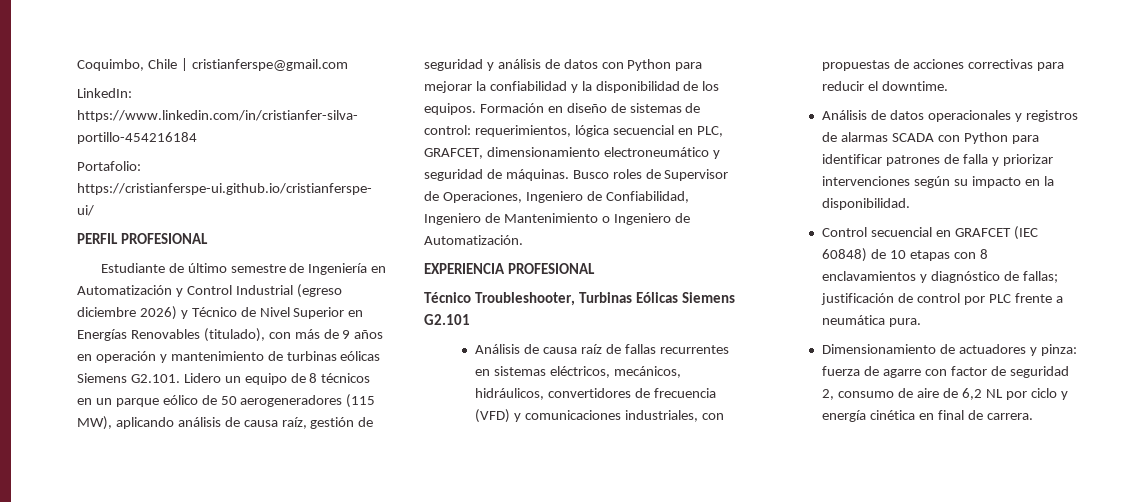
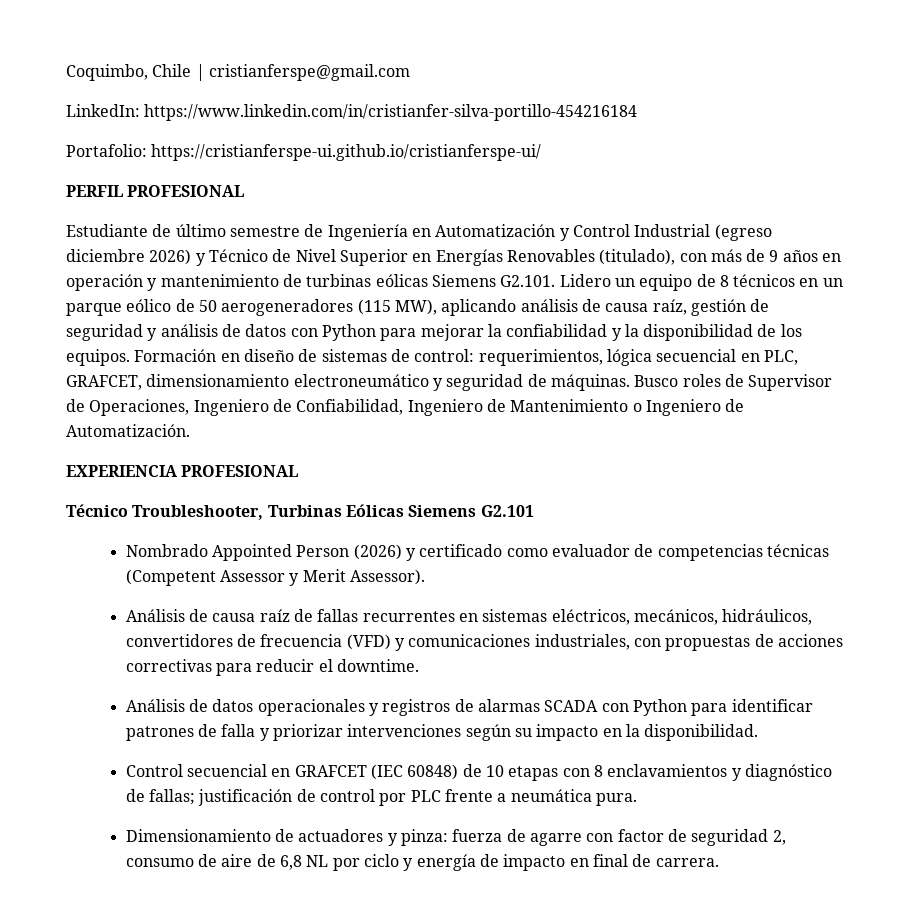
+ Nombrado Appointed Person (2026) y certificado como evaluador de competencias técnicas (Competent Assessor y Merit Assessor).
- Dimensionamiento de actuadores y pinza: fuerza de agarre con factor de seguridad 2, consumo de aire de 6,2 NL por ciclo y energía cinética en final de carrera.
+ Dimensionamiento de actuadores y pinza: fuerza de agarre con factor de seguridad 2, consumo de aire de 6,8 NL por ciclo y energía de impacto en final de carrera.

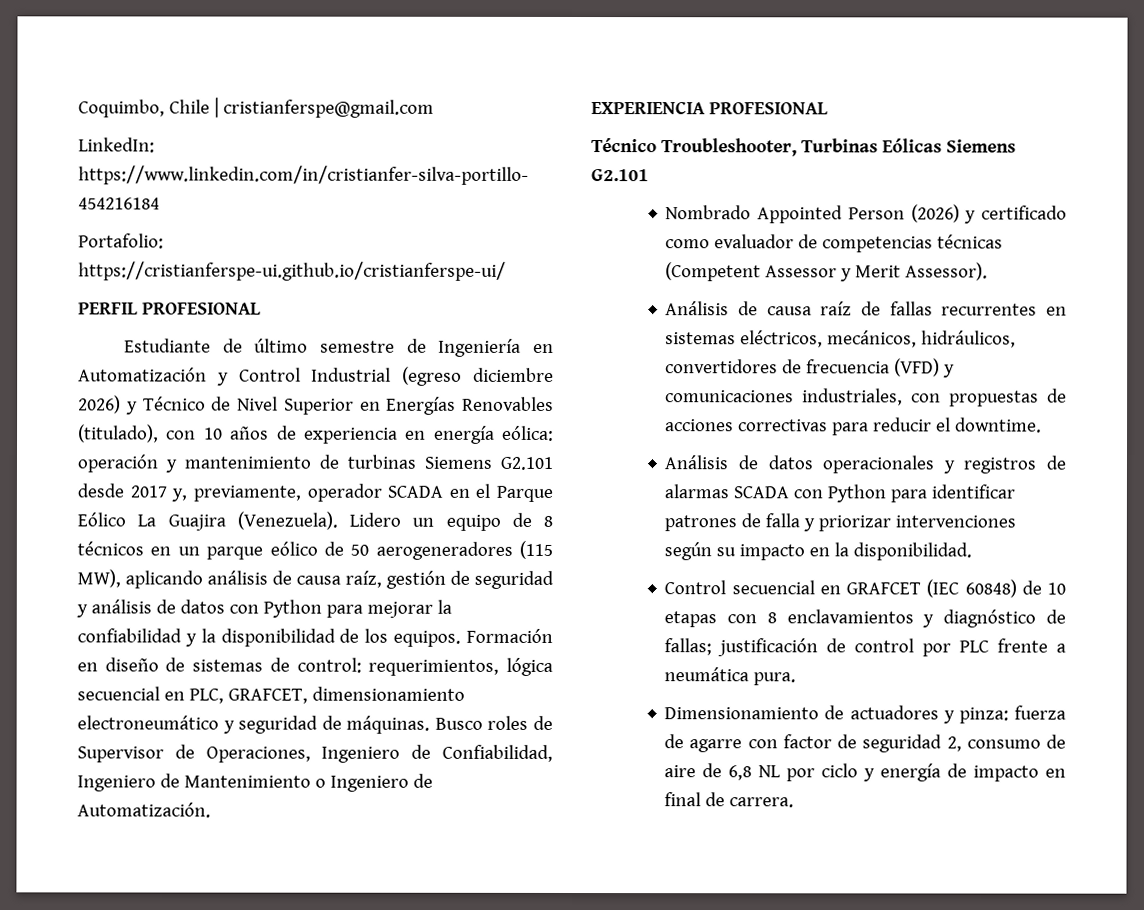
- Estudiante de último semestre de Ingeniería en Automatización y Control Industrial (egreso diciembre 2026) y Técnico de Nivel Superior en Energías Renovables (titulado), con más de 9 años en operación y mantenimiento de turbinas eólicas Siemens G2.101. Lidero un equipo de 8 técnicos en un parque eólico de 50 aerogeneradores (115 MW), aplicando análisis de causa raíz, gestión de seguridad y análisis de datos con Python para mejorar la confiabilidad y la disponibilidad de los equipos.
+ Estudiante de último semestre de Ingeniería en Automatización y Control Industrial (egreso diciembre 2026) y Técnico de Nivel Superior en Energías Renovables (titulado), con 10 años de experiencia en energía eólica: operación y mantenimiento de turbinas Siemens G2.101 desde 2017 y, previamente, operador SCADA en el Parque Eólico La Guajira (Venezuela). Lidero un equipo de 8 técnicos en un parque eólico de 50 aerogeneradores (115 MW), aplicando análisis de causa raíz, gestión de seguridad y análisis de datos con Python para mejorar la confiabilidad y la disponibilidad de los equipos.

